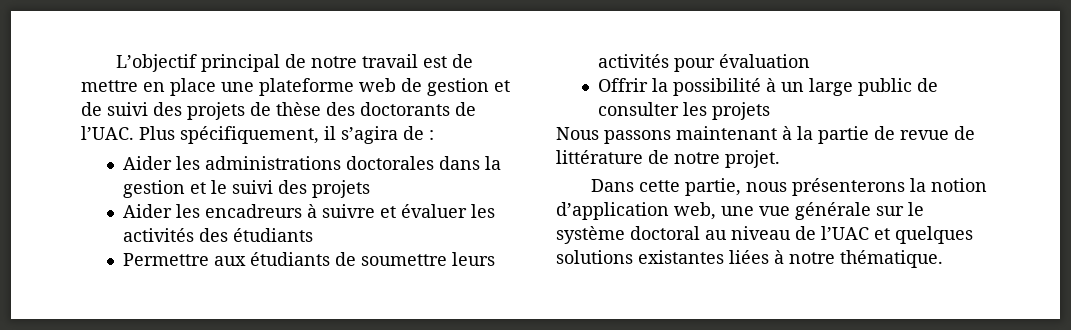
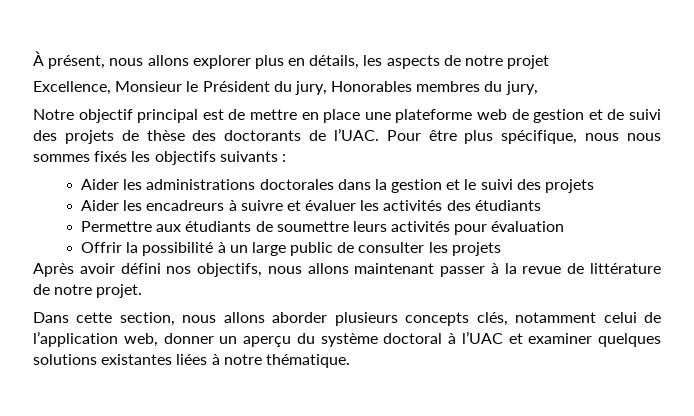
- L’objectif principal de notre travail est de mettre en place une plateforme web de gestion et de suivi des projets de thèse des doctorants de l’UAC.
+ À présent, nous allons explorer plus en détails, les aspects de notre projet
+ Excellence, Monsieur le Président du jury, Honorables membres du jury,
+ Notre objectif principal est de mettre en place une plateforme web de gestion et de suivi des projets de thèse des doctorants de l’UAC.
- Plus spécifiquement, il s’agira de :
+ Pour être plus spécifique, nous nous sommes fixés les objectifs suivants :
- Nous passons maintenant à la partie de revue de littérature de notre projet.
+ Après avoir défini nos objectifs, nous allons maintenant passer à la revue de littérature de notre projet.
- Dans cette partie, nous présenterons la notion d’application web, une vue générale sur le système doctoral au niveau de l’UAC et quelques solutions existantes liées à notre thématique.
+ Dans cette section, nous allons aborder plusieurs concepts clés, notamment celui de l’application web, donner un aperçu du système doctoral à l’UAC et examiner quelques solutions existantes liées à notre thématique.

